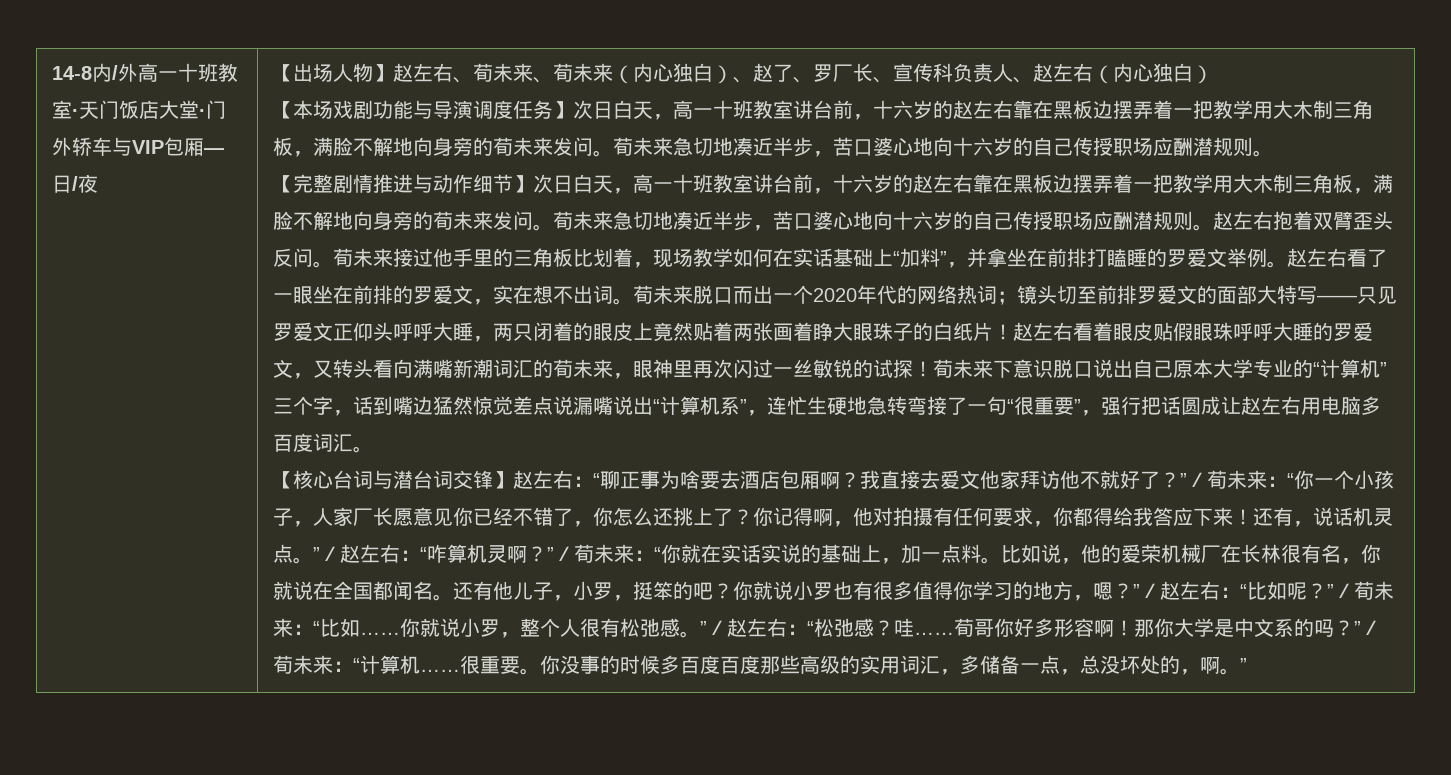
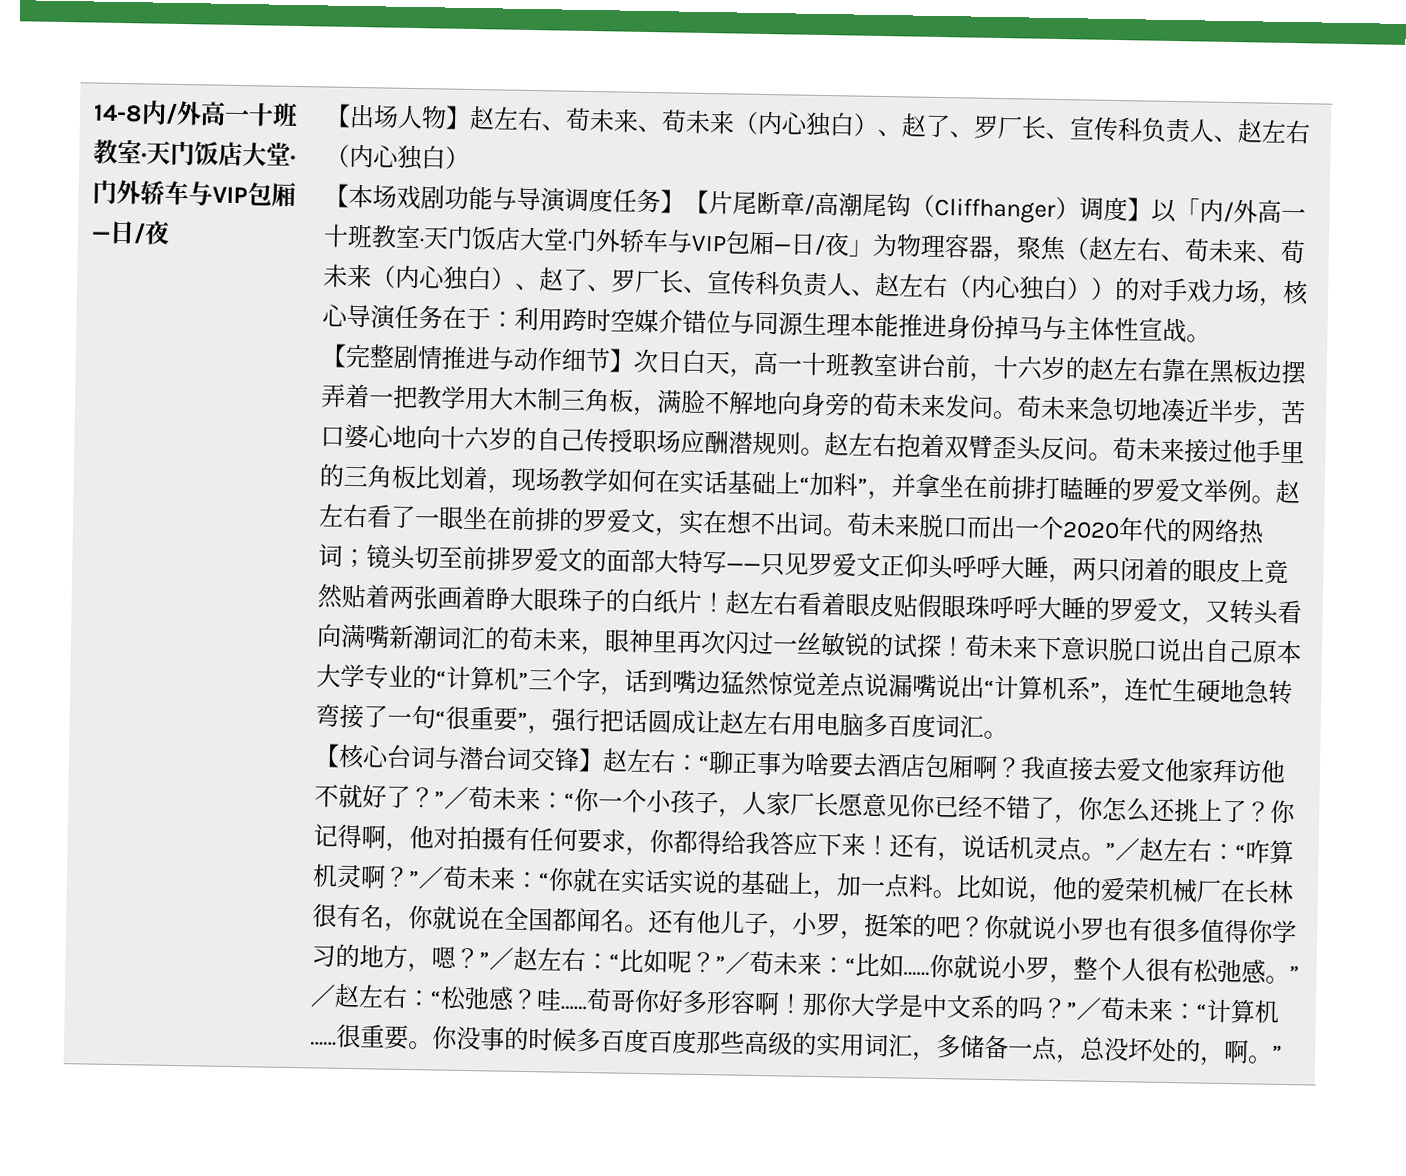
- 【本场戏剧功能与导演调度任务】次日白天，高一十班教室讲台前，十六岁的赵左右靠在黑板边摆弄着一把教学用大木制三角板，满脸不解地向身旁的荀未来发问。荀未来急切地凑近半步，苦口婆心地向十六岁的自己传授职场应酬潜规则。
+ 【本场戏剧功能与导演调度任务】【片尾断章/高潮尾钩（Cliffhanger）调度】以「内/外高一十班教室·天门饭店大堂·门外轿车与VIP包厢—日/夜」为物理容器，聚焦（赵左右、荀未来、荀未来（内心独白）、赵了、罗厂长、宣传科负责人、赵左右（内心独白））的对手戏力场，核心导演任务在于：利用跨时空媒介错位与同源生理本能推进身份掉马与主体性宣战。

